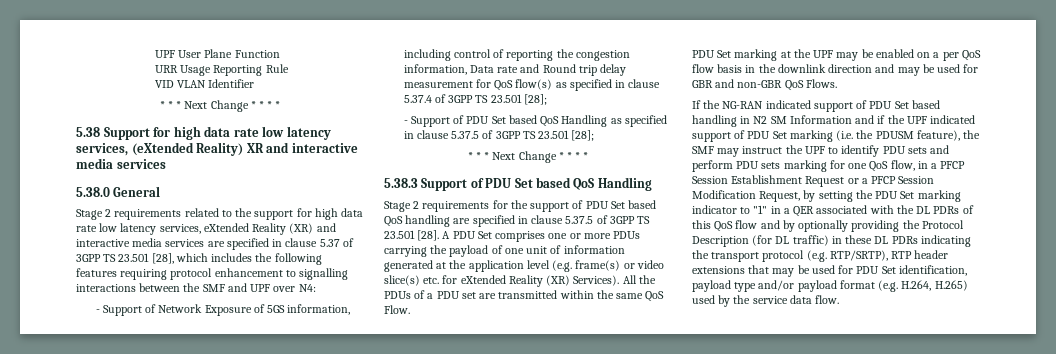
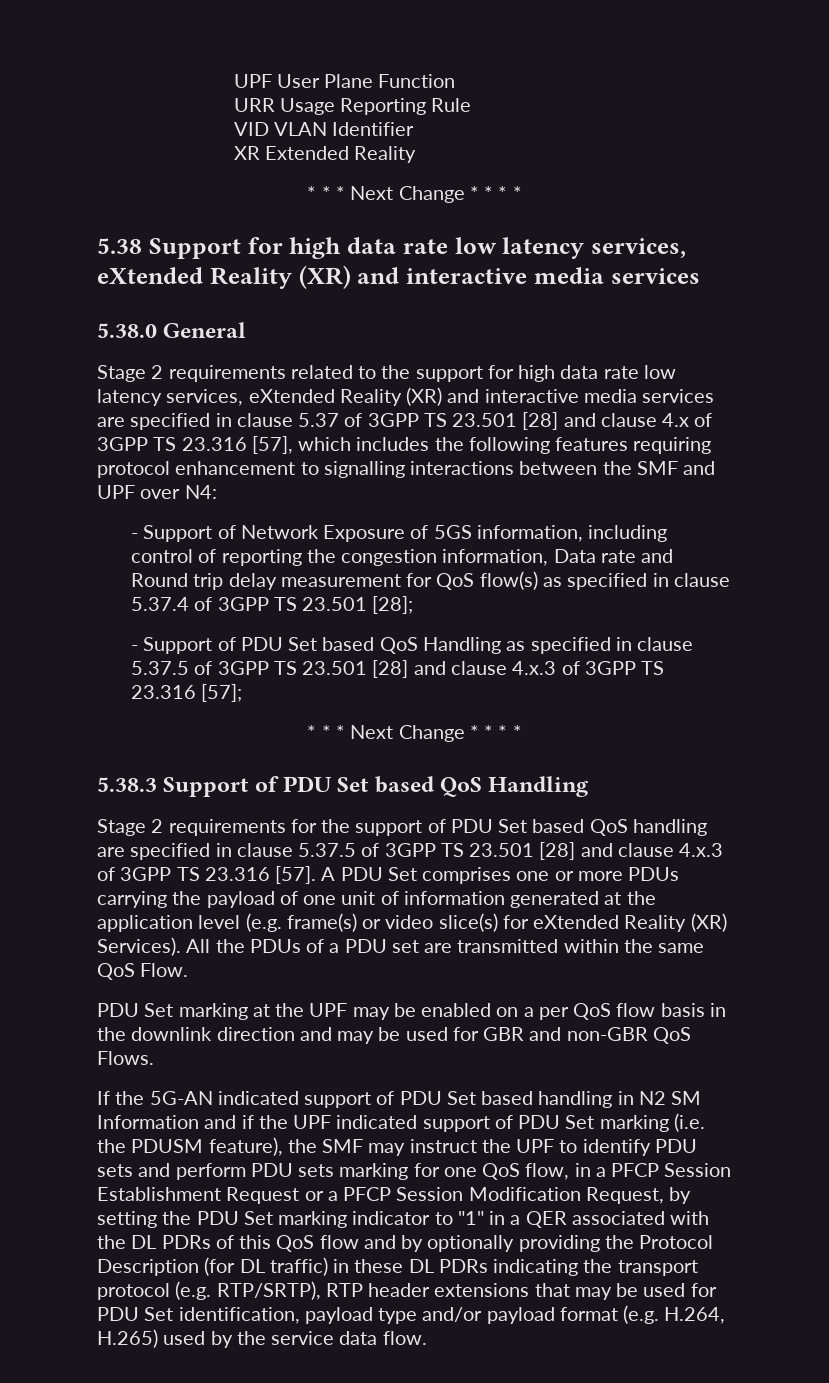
+ XR Extended Reality
- 5.38 Support for high data rate low latency services, (eXtended Reality) XR and interactive media services
+ 5.38 Support for high data rate low latency services, eXtended Reality (XR) and interactive media services
- Stage 2 requirements related to the support for high data rate low latency services, eXtended Reality (XR) and interactive media services are specified in clause 5.37 of 3GPP TS 23.501 [28], which includes the following features requiring protocol enhancement to signalling interactions between the SMF and UPF over N4:
+ Stage 2 requirements related to the support for high data rate low latency services, eXtended Reality (XR) and interactive media services are specified in clause 5.37 of 3GPP TS 23.501 [28] and clause 4.x of 3GPP TS 23.316 [57], which includes the following features requiring protocol enhancement to signalling interactions between the SMF and UPF over N4:
- - Support of PDU Set based QoS Handling as specified in clause 5.37.5 of 3GPP TS 23.501 [28];
+ - Support of PDU Set based QoS Handling as specified in clause 5.37.5 of 3GPP TS 23.501 [28] and clause 4.x.3 of 3GPP TS 23.316 [57];
- Stage 2 requirements for the support of PDU Set based QoS handling are specified in clause 5.37.5 of 3GPP TS 23.501 [28].
+ Stage 2 requirements for the support of PDU Set based QoS handling are specified in clause 5.37.5 of 3GPP TS 23.501 [28] and clause 4.x.3 of 3GPP TS 23.316 [57].
- A PDU Set comprises one or more PDUs carrying the payload of one unit of information generated at the application level (e.g. frame(s) or video slice(s) etc. for eXtended Reality (XR) Services).
+ A PDU Set comprises one or more PDUs carrying the payload of one unit of information generated at the application level (e.g. frame(s) or video slice(s) for eXtended Reality (XR) Services).
- If the NG-RAN indicated support of PDU Set based handling in N2 SM Information and if the UPF indicated support of PDU Set marking (i.e. the PDUSM feature), the SMF may instruct the UPF to identify PDU sets and perform PDU sets marking for one QoS flow, in a PFCP Session Establishment Request or a PFCP Session Modification Request, by setting the PDU Set marking indicator to "1" in a QER associated with the DL PDRs of this QoS flow and by optionally providing the Protocol Description (for DL traffic) in these DL PDRs indicating the transport protocol (e.g. RTP/SRTP), RTP header extensions that may be used for PDU Set identification, payload type and/or payload format (e.g. H.264, H.265) used by the service data flow.
+ If the 5G-AN indicated support of PDU Set based handling in N2 SM Information and if the UPF indicated support of PDU Set marking (i.e. the PDUSM feature), the SMF may instruct the UPF to identify PDU sets and perform PDU sets marking for one QoS flow, in a PFCP Session Establishment Request or a PFCP Session Modification Request, by setting the PDU Set marking indicator to "1" in a QER associated with the DL PDRs of this QoS flow and by optionally providing the Protocol Description (for DL traffic) in these DL PDRs indicating the transport protocol (e.g. RTP/SRTP), RTP header extensions that may be used for PDU Set identification, payload type and/or payload format (e.g. H.264, H.265) used by the service data flow.

